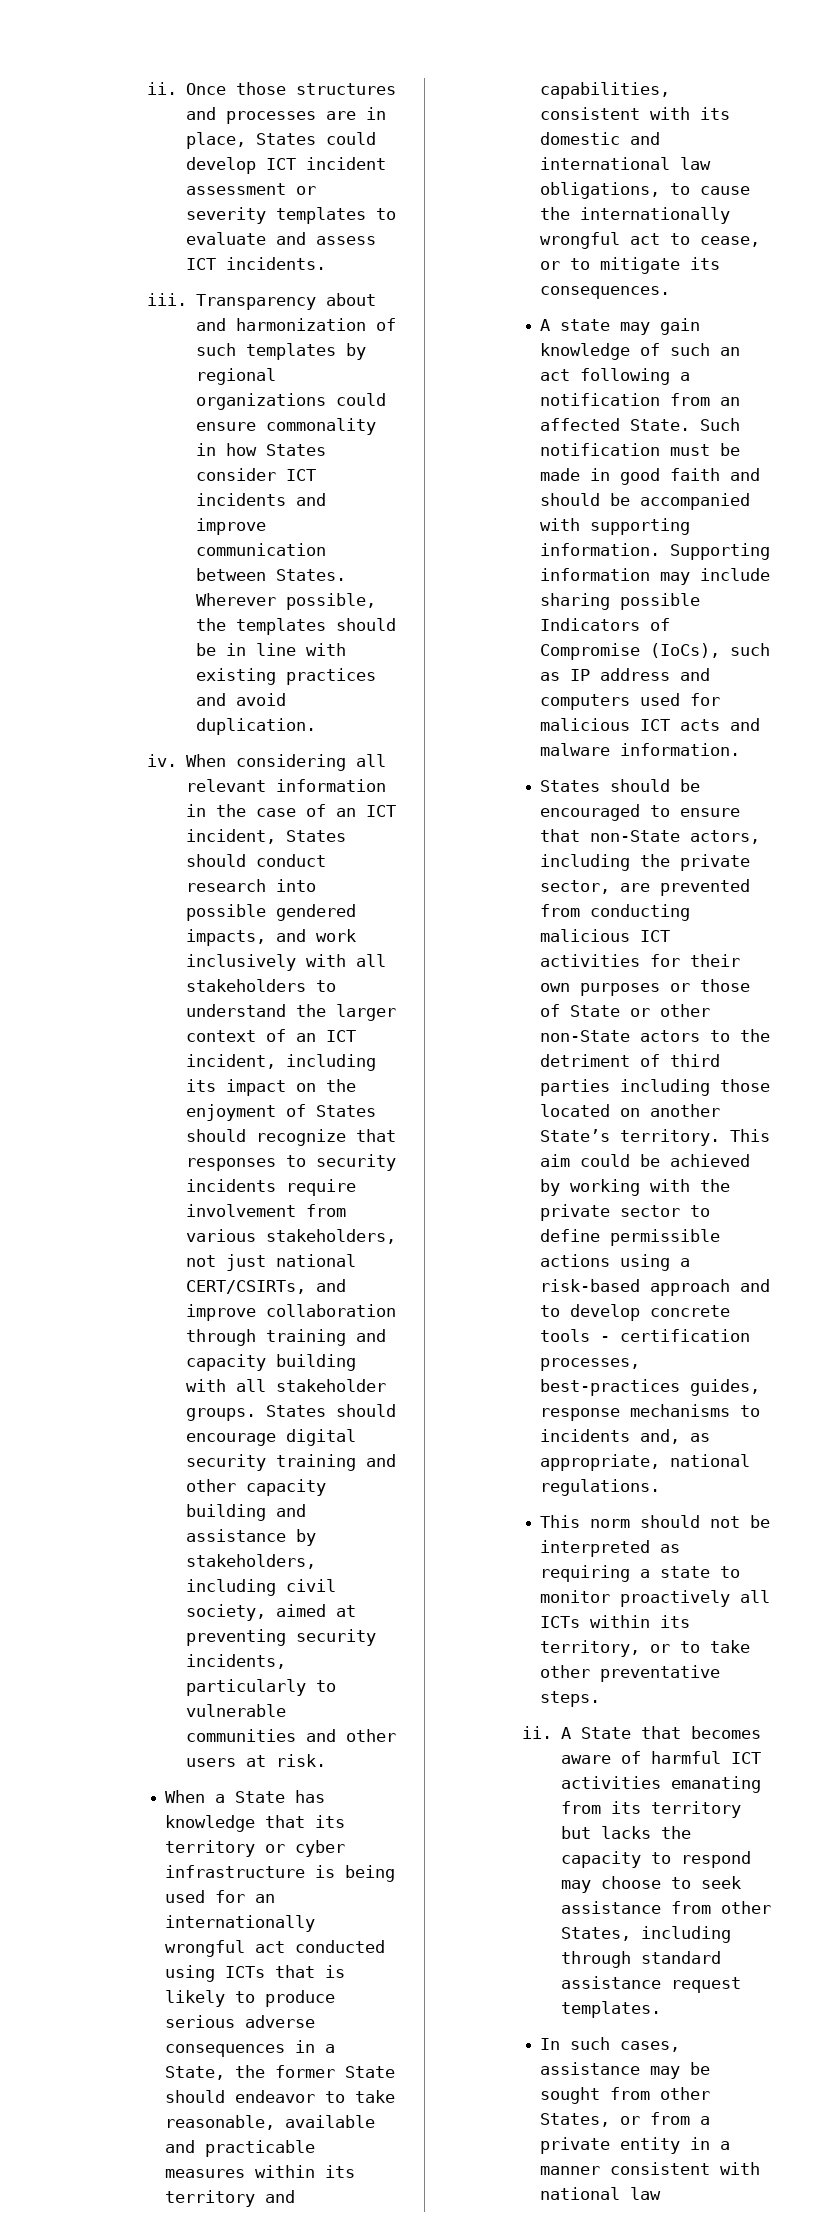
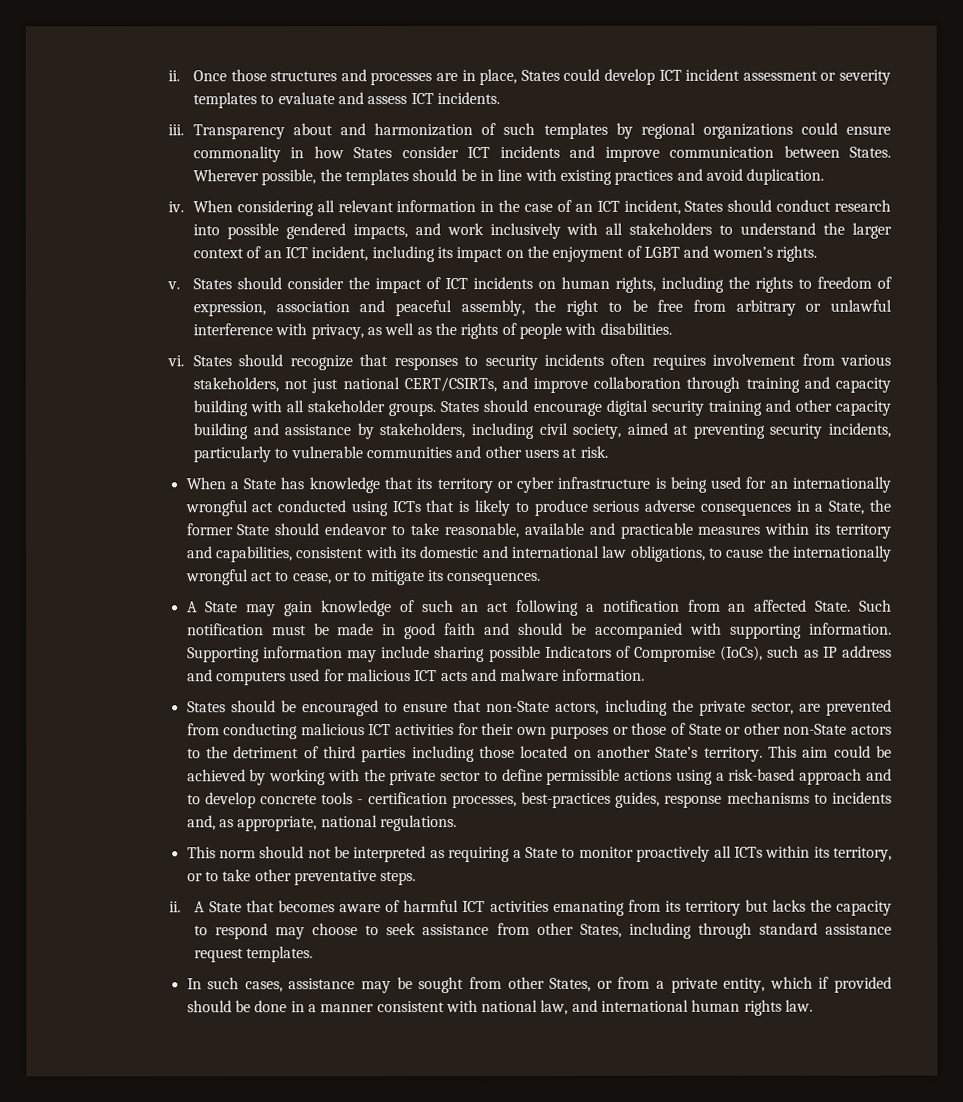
- When considering all relevant information in the case of an ICT incident, States should conduct research into possible gendered impacts, and work inclusively with all stakeholders to understand the larger context of an ICT incident, including its impact on the enjoyment of States should recognize that responses to security incidents require involvement from various stakeholders, not just national CERT/CSIRTs, and improve collaboration through training and capacity building with all stakeholder groups.
+ When considering all relevant information in the case of an ICT incident, States should conduct research into possible gendered impacts, and work inclusively with all stakeholders to understand the larger context of an ICT incident, including its impact on the enjoyment of LGBT and women’s rights.
+ v. States should consider the impact of ICT incidents on human rights, including the rights to freedom of expression, association and peaceful assembly, the right to be free from arbitrary or unlawful interference with privacy, as well as the rights of people with disabilities.
+ vi. States should recognize that responses to security incidents often requires involvement from various stakeholders, not just national CERT/CSIRTs, and improve collaboration through training and capacity building with all stakeholder groups.
- A state may gain knowledge of such an act following a notification from an affected State.
+ A State may gain knowledge of such an act following a notification from an affected State.
- This norm should not be interpreted as requiring a state to monitor proactively all ICTs within its territory, or to take other preventative steps.
+ This norm should not be interpreted as requiring a State to monitor proactively all ICTs within its territory, or to take other preventative steps.
- In such cases, assistance may be sought from other States, or from a private entity in a manner consistent with national law
+ In such cases, assistance may be sought from other States, or from a private entity, which if provided should be done in a manner consistent with national law, and international human rights law.

